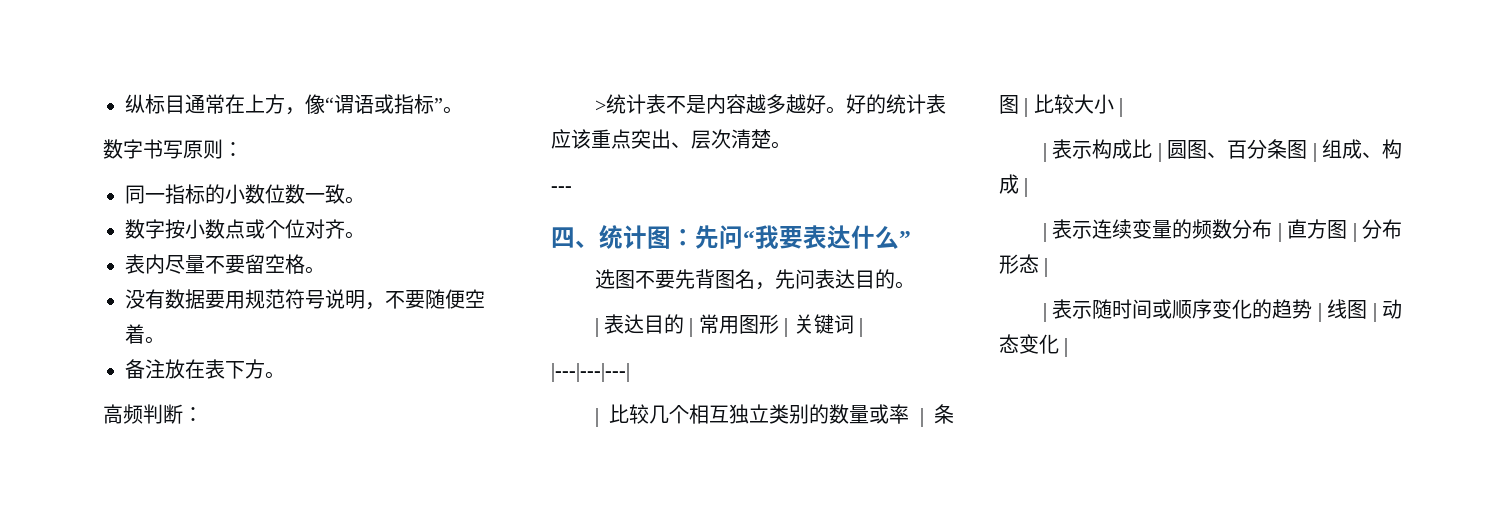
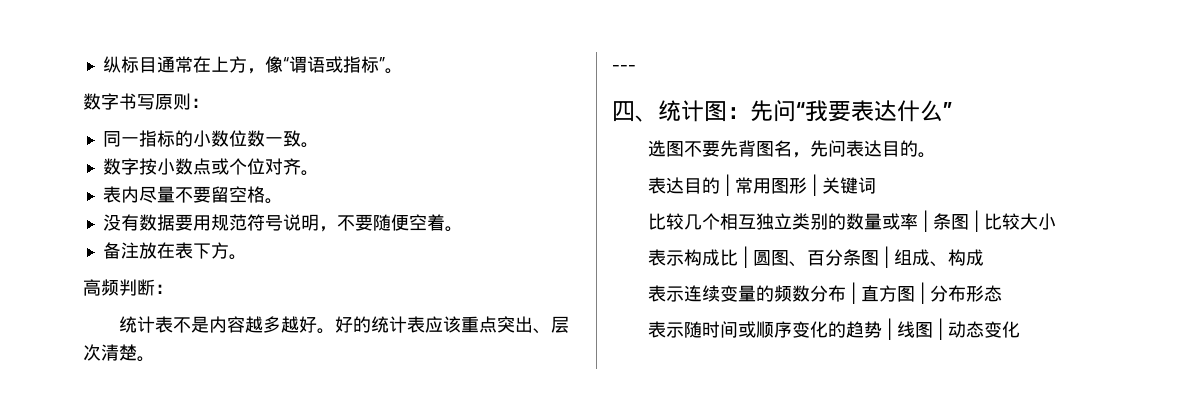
- >统计表不是内容越多越好。
+ 统计表不是内容越多越好。
- | 表达目的 | 常用图形 | 关键词 |
- |---|---|---|
- | 比较几个相互独立类别的数量或率 | 条图 | 比较大小 |
- | 表示构成比 | 圆图、百分条图 | 组成、构成 |
- | 表示连续变量的频数分布 | 直方图 | 分布形态 |
- | 表示随时间或顺序变化的趋势 | 线图 | 动态变化 |
+ 表达目的 | 常用图形 | 关键词
+ 比较几个相互独立类别的数量或率 | 条图 | 比较大小
+ 表示构成比 | 圆图、百分条图 | 组成、构成
+ 表示连续变量的频数分布 | 直方图 | 分布形态
+ 表示随时间或顺序变化的趋势 | 线图 | 动态变化

